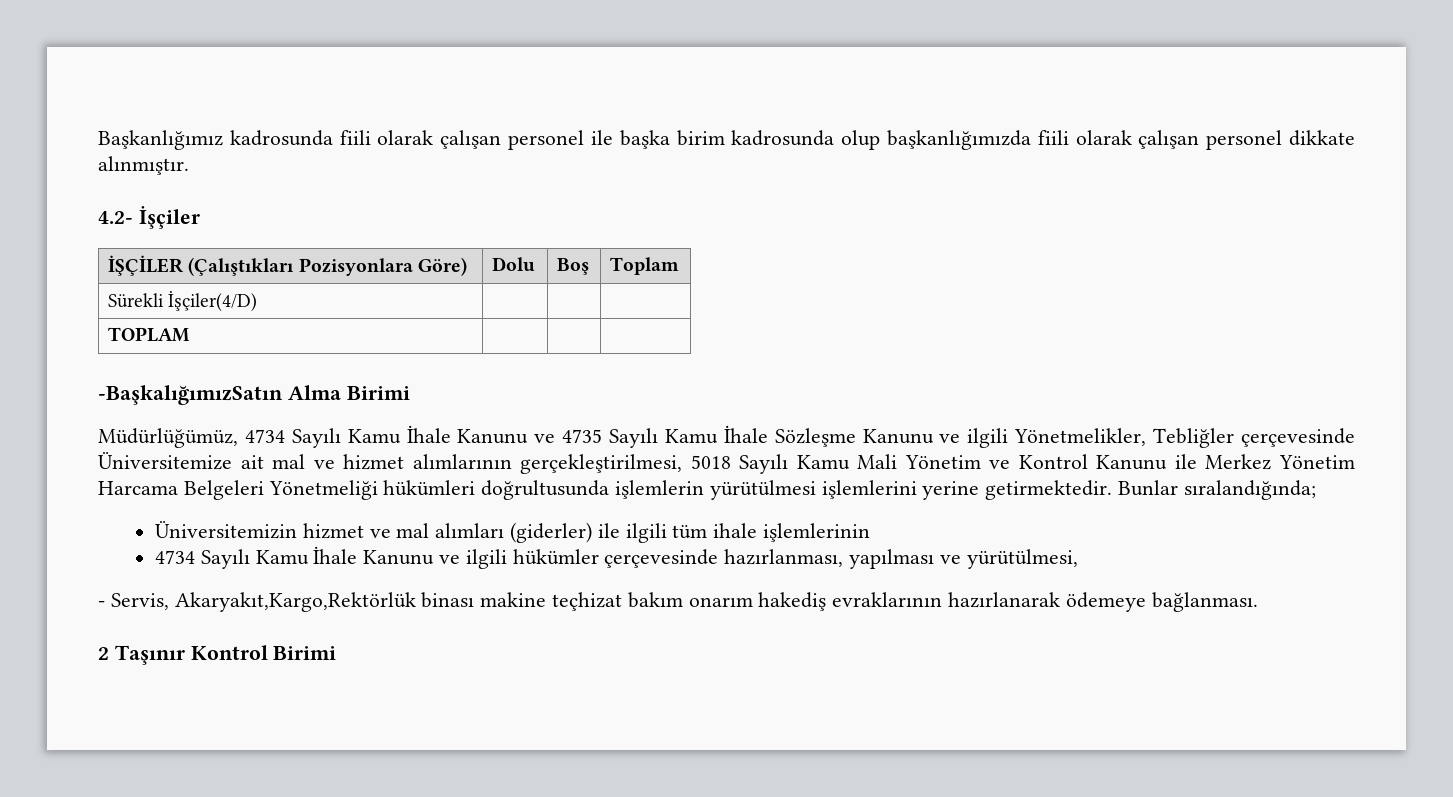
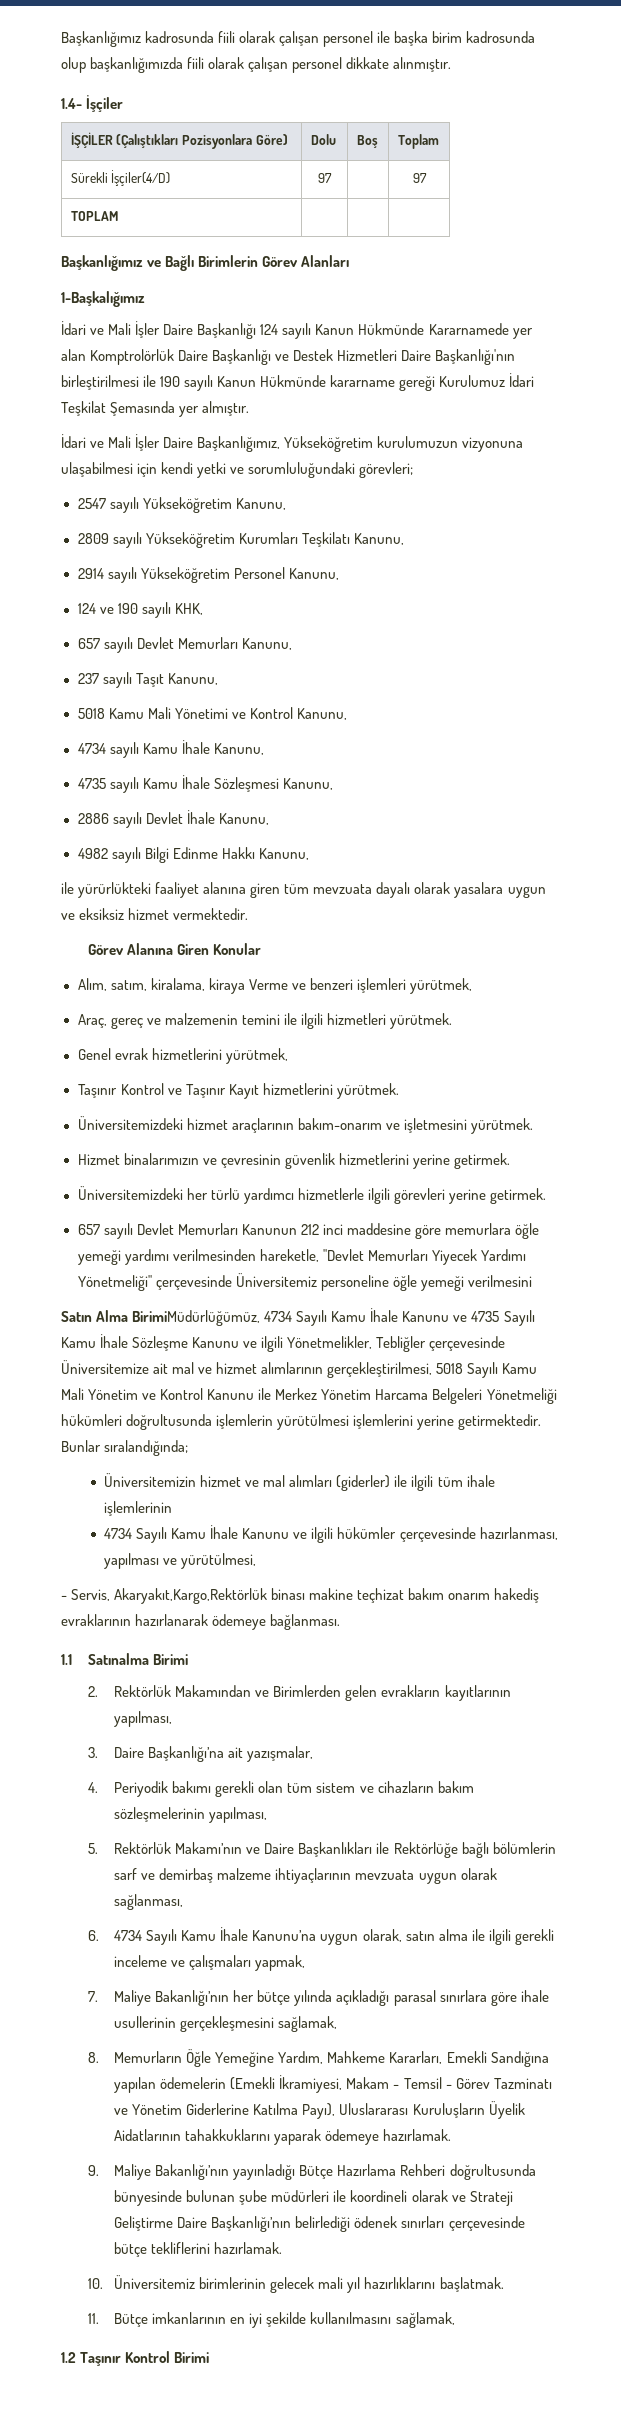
- 4.2- İşçiler
+ 1.4- İşçiler
- Sürekli İşçiler(4/D) | | |
+ Sürekli İşçiler(4/D) | 97 | | 97
- -BaşkalığımızSatın Alma Birimi
- Müdürlüğümüz, 4734 Sayılı Kamu İhale Kanunu ve 4735 Sayılı Kamu İhale Sözleşme Kanunu ve ilgili Yönetmelikler, Tebliğler çerçevesinde Üniversitemize ait mal ve hizmet alımlarının gerçekleştirilmesi, 5018 Sayılı Kamu Mali Yönetim ve Kontrol Kanunu ile Merkez Yönetim Harcama Belgeleri Yönetmeliği hükümleri doğrultusunda işlemlerin yürütülmesi işlemlerini yerine getirmektedir.
+ Başkanlığımız ve Bağlı Birimlerin Görev Alanları
+ 1-Başkalığımız
+ İdari ve Mali İşler Daire Başkanlığı 124 sayılı Kanun Hükmünde Kararnamede yer alan Komptrolörlük Daire Başkanlığı ve Destek Hizmetleri Daire Başkanlığı'nın birleştirilmesi ile 190 sayılı Kanun Hükmünde kararname gereği Kurulumuz İdari Teşkilat Şemasında yer almıştır.
+ İdari ve Mali İşler Daire Başkanlığımız, Yükseköğretim kurulumuzun vizyonuna ulaşabilmesi için kendi yetki ve sorumluluğundaki görevleri;
+ 2547 sayılı Yükseköğretim Kanunu,
+ 2809 sayılı Yükseköğretim Kurumları Teşkilatı Kanunu,
+ 2914 sayılı Yükseköğretim Personel Kanunu,
+ 124 ve 190 sayılı KHK,
+ 657 sayılı Devlet Memurları Kanunu,
+ 237 sayılı Taşıt Kanunu,
+ 5018 Kamu Mali Yönetimi ve Kontrol Kanunu,
+ 4734 sayılı Kamu İhale Kanunu,
+ 4735 sayılı Kamu İhale Sözleşmesi Kanunu,
+ 2886 sayılı Devlet İhale Kanunu,
+ 4982 sayılı Bilgi Edinme Hakkı Kanunu,
+ ile yürürlükteki faaliyet alanına giren tüm mevzuata dayalı olarak yasalara uygun ve eksiksiz hizmet vermektedir.
+ Görev Alanına Giren Konular
+ Alım, satım, kiralama, kiraya Verme ve benzeri işlemleri yürütmek,
+ Araç, gereç ve malzemenin temini ile ilgili hizmetleri yürütmek.
+ Genel evrak hizmetlerini yürütmek,
+ Taşınır Kontrol ve Taşınır Kayıt hizmetlerini yürütmek.
+ Üniversitemizdeki hizmet araçlarının bakım-onarım ve işletmesini yürütmek.
+ Hizmet binalarımızın ve çevresinin güvenlik hizmetlerini yerine getirmek.
+ Üniversitemizdeki her türlü yardımcı hizmetlerle ilgili görevleri yerine getirmek.
+ 657 sayılı Devlet Memurları Kanunun 212 inci maddesine göre memurlara öğle yemeği yardımı verilmesinden hareketle, "Devlet Memurları Yiyecek Yardımı Yönetmeliği" çerçevesinde Üniversitemiz personeline öğle yemeği verilmesini
+ Satın Alma BirimiMüdürlüğümüz, 4734 Sayılı Kamu İhale Kanunu ve 4735 Sayılı Kamu İhale Sözleşme Kanunu ve ilgili Yönetmelikler, Tebliğler çerçevesinde Üniversitemize ait mal ve hizmet alımlarının gerçekleştirilmesi, 5018 Sayılı Kamu Mali Yönetim ve Kontrol Kanunu ile Merkez Yönetim Harcama Belgeleri Yönetmeliği hükümleri doğrultusunda işlemlerin yürütülmesi işlemlerini yerine getirmektedir.
- 2 Taşınır Kontrol Birimi
+ 1.1 Satınalma Birimi
+ 2. Rektörlük Makamından ve Birimlerden gelen evrakların kayıtlarının yapılması,
+ 3. Daire Başkanlığı’na ait yazışmalar,
+ 4. Periyodik bakımı gerekli olan tüm sistem ve cihazların bakım sözleşmelerinin yapılması,
+ 5. Rektörlük Makamı’nın ve Daire Başkanlıkları ile Rektörlüğe bağlı bölümlerin sarf ve demirbaş malzeme ihtiyaçlarının mevzuata uygun olarak sağlanması,
+ 6. 4734 Sayılı Kamu İhale Kanunu’na uygun olarak, satın alma ile ilgili gerekli inceleme ve çalışmaları yapmak,
+ 7. Maliye Bakanlığı’nın her bütçe yılında açıkladığı parasal sınırlara göre ihale usullerinin gerçekleşmesini sağlamak,
+ 8. Memurların Öğle Yemeğine Yardım, Mahkeme Kararları, Emekli Sandığına yapılan ödemelerin (Emekli İkramiyesi, Makam - Temsil - Görev Tazminatı ve Yönetim Giderlerine Katılma Payı), Uluslararası Kuruluşların Üyelik Aidatlarının tahakkuklarını yaparak ödemeye hazırlamak.
+ 9. Maliye Bakanlığı’nın yayınladığı Bütçe Hazırlama Rehberi doğrultusunda bünyesinde bulunan şube müdürleri ile koordineli olarak ve Strateji Geliştirme Daire Başkanlığı’nın belirlediği ödenek sınırları çerçevesinde bütçe tekliflerini hazırlamak.
+ 10. Üniversitemiz birimlerinin gelecek mali yıl hazırlıklarını başlatmak.
+ 11. Bütçe imkanlarının en iyi şekilde kullanılmasını sağlamak,
+ 1.2 Taşınır Kontrol Birimi

